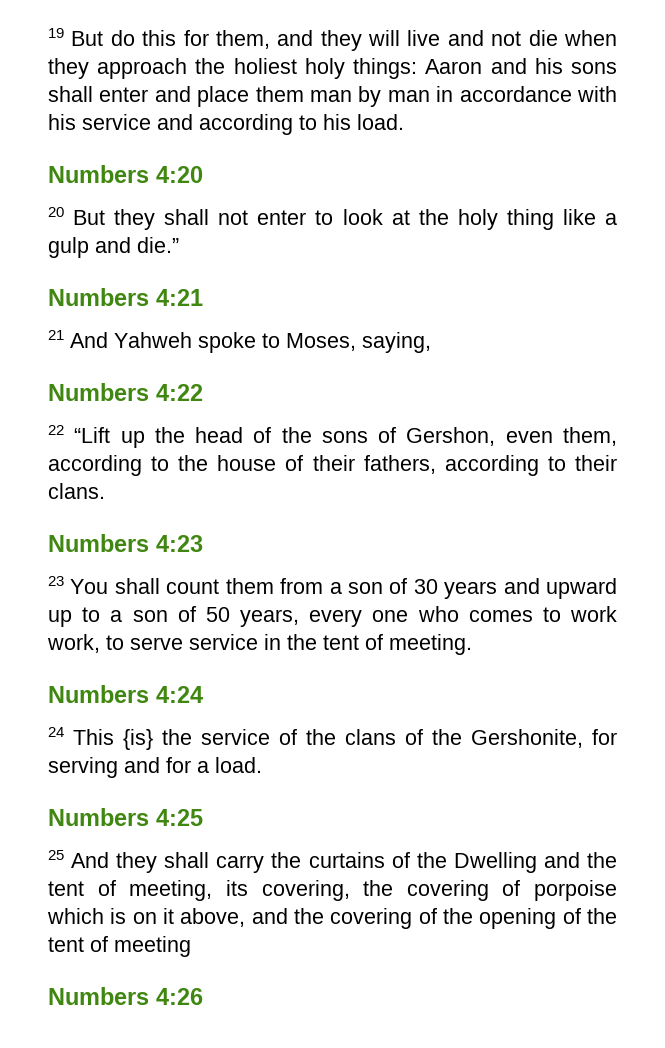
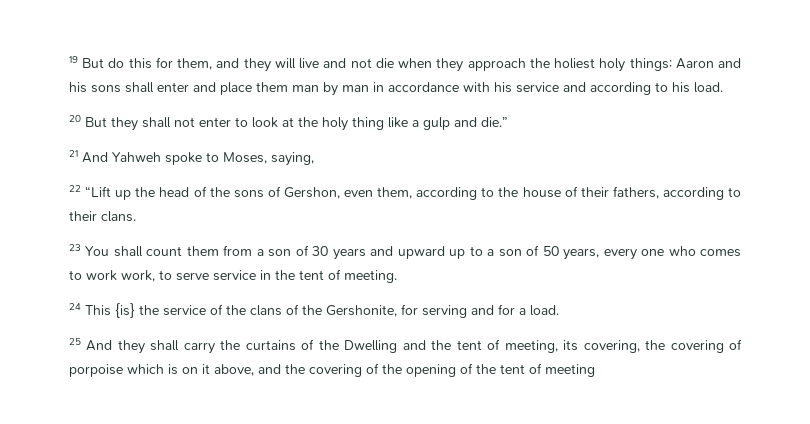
- Numbers 4:20
- Numbers 4:21
- Numbers 4:22
- Numbers 4:23
- Numbers 4:24
- Numbers 4:25
- Numbers 4:26

